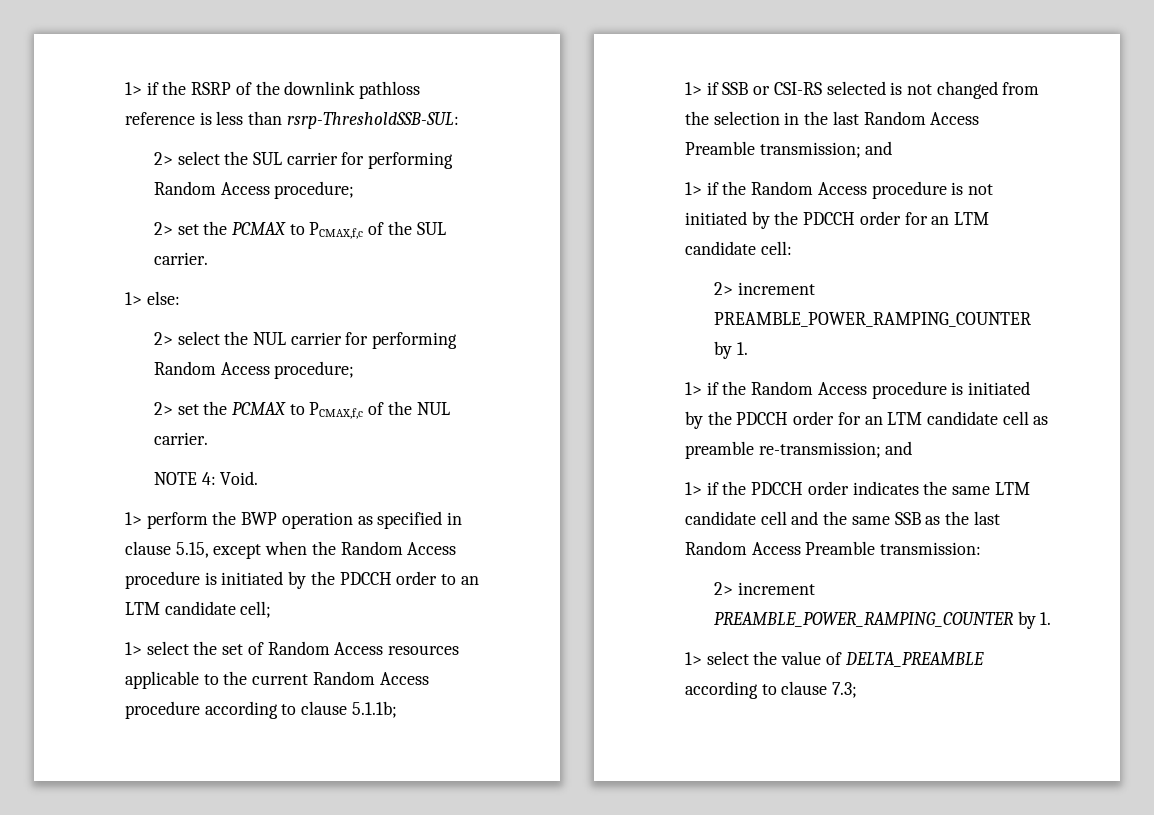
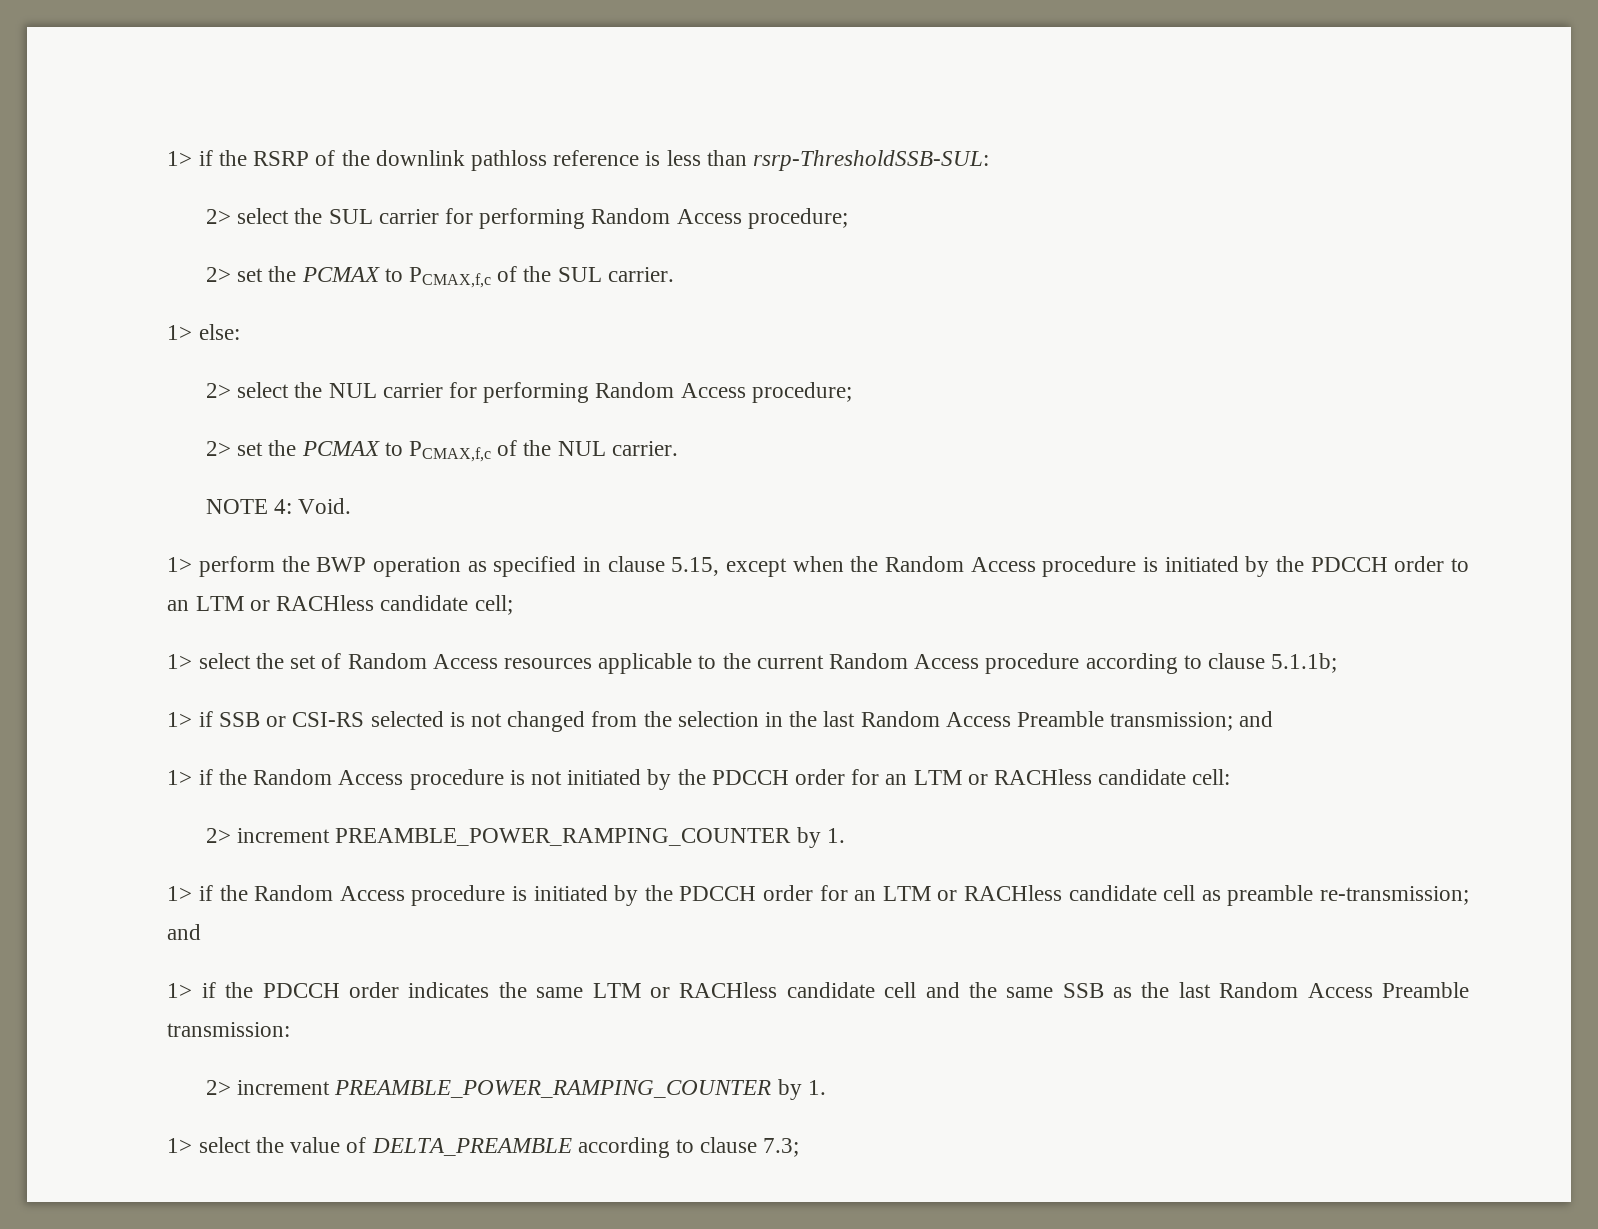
- 1> perform the BWP operation as specified in clause 5.15, except when the Random Access procedure is initiated by the PDCCH order to an LTM candidate cell;
+ 1> perform the BWP operation as specified in clause 5.15, except when the Random Access procedure is initiated by the PDCCH order to an LTM or RACHless candidate cell;
- 1> if the Random Access procedure is not initiated by the PDCCH order for an LTM candidate cell:
+ 1> if the Random Access procedure is not initiated by the PDCCH order for an LTM or RACHless candidate cell:
- 1> if the Random Access procedure is initiated by the PDCCH order for an LTM candidate cell as preamble re-transmission; and
+ 1> if the Random Access procedure is initiated by the PDCCH order for an LTM or RACHless candidate cell as preamble re-transmission; and
- 1> if the PDCCH order indicates the same LTM candidate cell and the same SSB as the last Random Access Preamble transmission:
+ 1> if the PDCCH order indicates the same LTM or RACHless candidate cell and the same SSB as the last Random Access Preamble transmission:

